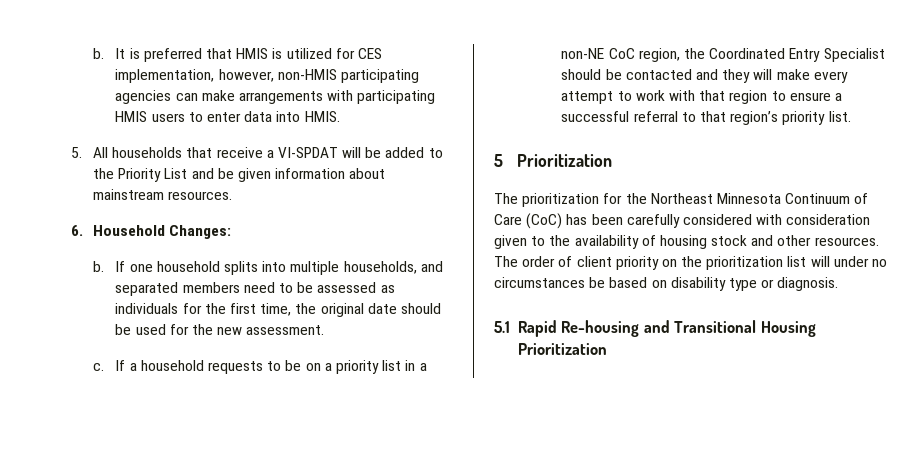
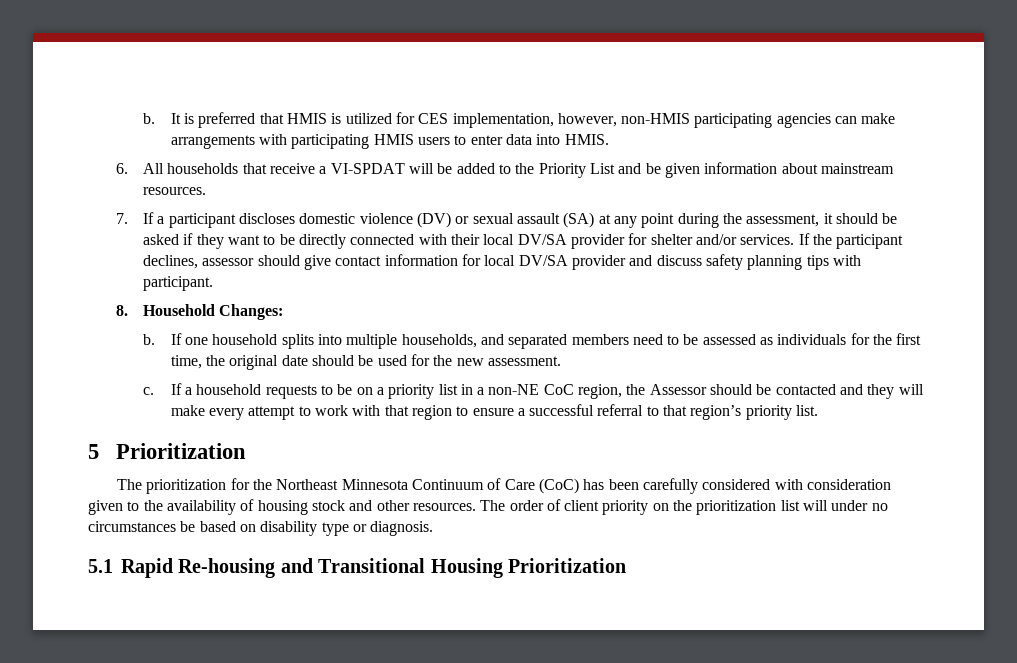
- 5. All households that receive a VI-SPDAT will be added to the Priority List and be given information about mainstream resources.
+ 6. All households that receive a VI-SPDAT will be added to the Priority List and be given information about mainstream resources.
- 6. Household Changes:
+ 7. If a participant discloses domestic violence (DV) or sexual assault (SA) at any point during the assessment, it should be asked if they want to be directly connected with their local DV/SA provider for shelter and/or services. If the participant declines, assessor should give contact information for local DV/SA provider and discuss safety planning tips with participant.
+ 8. Household Changes:
- If a household requests to be on a priority list in a non-NE CoC region, the Coordinated Entry Specialist should be contacted and they will make every attempt to work with that region to ensure a successful referral to that region’s priority list.
+ If a household requests to be on a priority list in a non-NE CoC region, the Assessor should be contacted and they will make every attempt to work with that region to ensure a successful referral to that region’s priority list.

